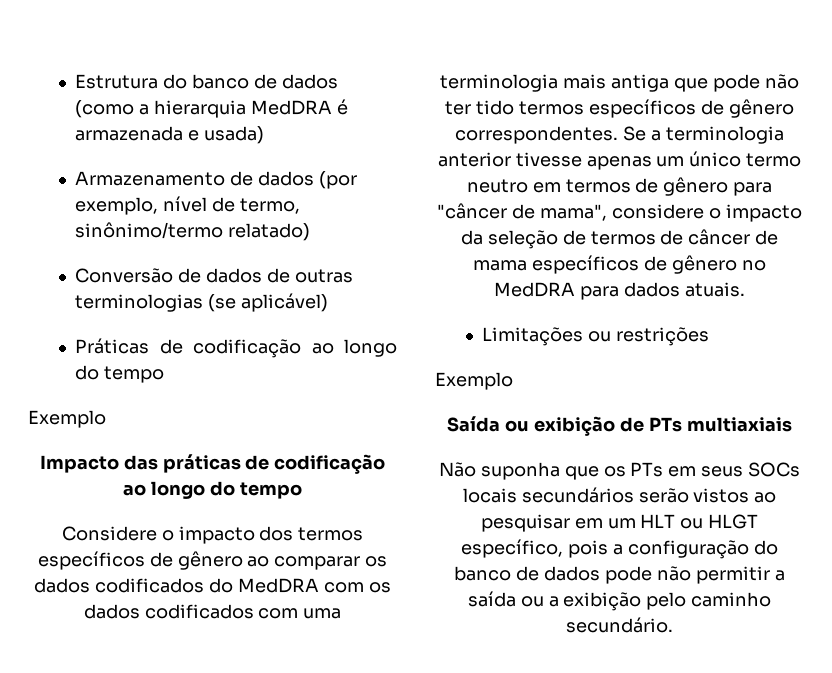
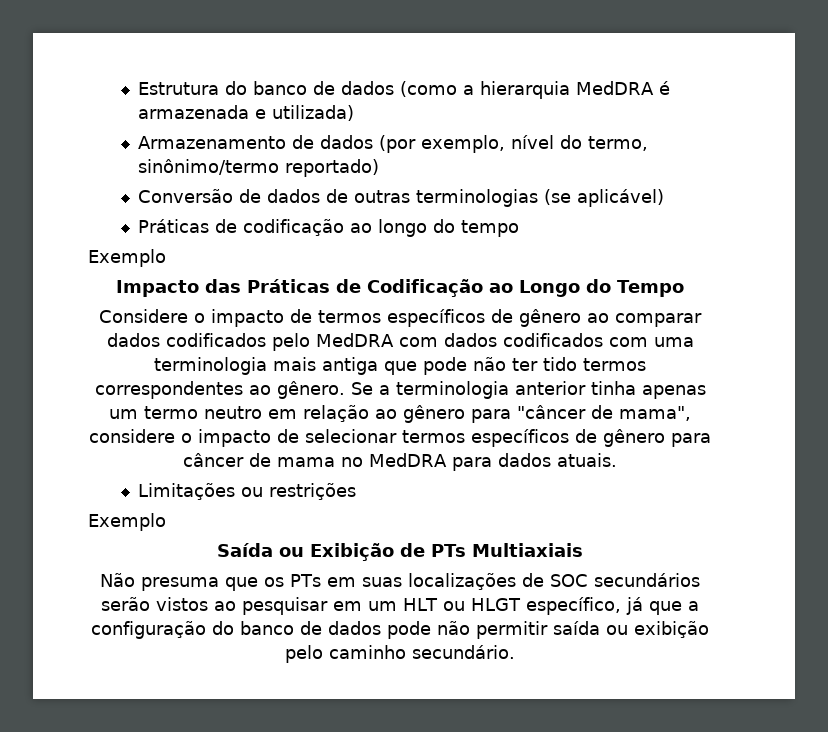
- Estrutura do banco de dados (como a hierarquia MedDRA é armazenada e usada)
+ Estrutura do banco de dados (como a hierarquia MedDRA é armazenada e utilizada)
- Armazenamento de dados (por exemplo, nível de termo, sinônimo/termo relatado)
+ Armazenamento de dados (por exemplo, nível do termo, sinônimo/termo reportado)
- Impacto das práticas de codificação ao longo do tempo
+ Impacto das Práticas de Codificação ao Longo do Tempo
- Considere o impacto dos termos específicos de gênero ao comparar os dados codificados do MedDRA com os dados codificados com uma terminologia mais antiga que pode não ter tido termos específicos de gênero correspondentes.
+ Considere o impacto de termos específicos de gênero ao comparar dados codificados pelo MedDRA com dados codificados com uma terminologia mais antiga que pode não ter tido termos correspondentes ao gênero.
- Se a terminologia anterior tivesse apenas um único termo neutro em termos de gênero para "câncer de mama", considere o impacto da seleção de termos de câncer de mama específicos de gênero no MedDRA para dados atuais.
+ Se a terminologia anterior tinha apenas um termo neutro em relação ao gênero para "câncer de mama", considere o impacto de selecionar termos específicos de gênero para câncer de mama no MedDRA para dados atuais.
- Saída ou exibição de PTs multiaxiais
+ Saída ou Exibição de PTs Multiaxiais
- Não suponha que os PTs em seus SOCs locais secundários serão vistos ao pesquisar em um HLT ou HLGT específico, pois a configuração do banco de dados pode não permitir a saída ou a exibição pelo caminho secundário.
+ Não presuma que os PTs em suas localizações de SOC secundários serão vistos ao pesquisar em um HLT ou HLGT específico, já que a configuração do banco de dados pode não permitir saída ou exibição pelo caminho secundário.

